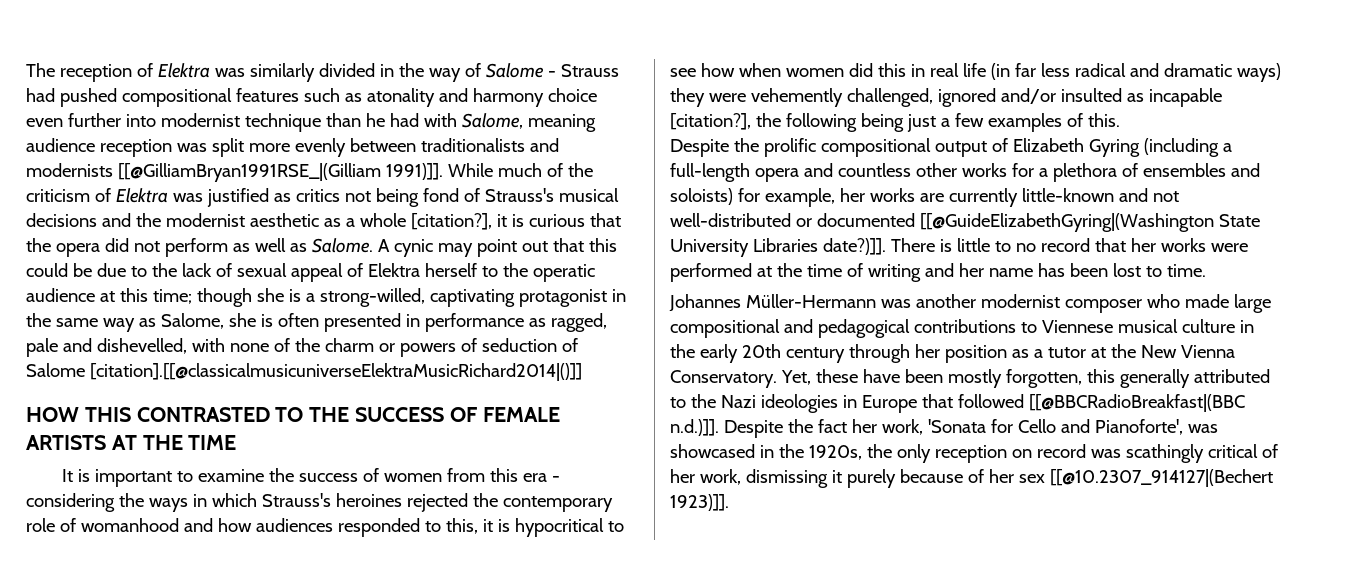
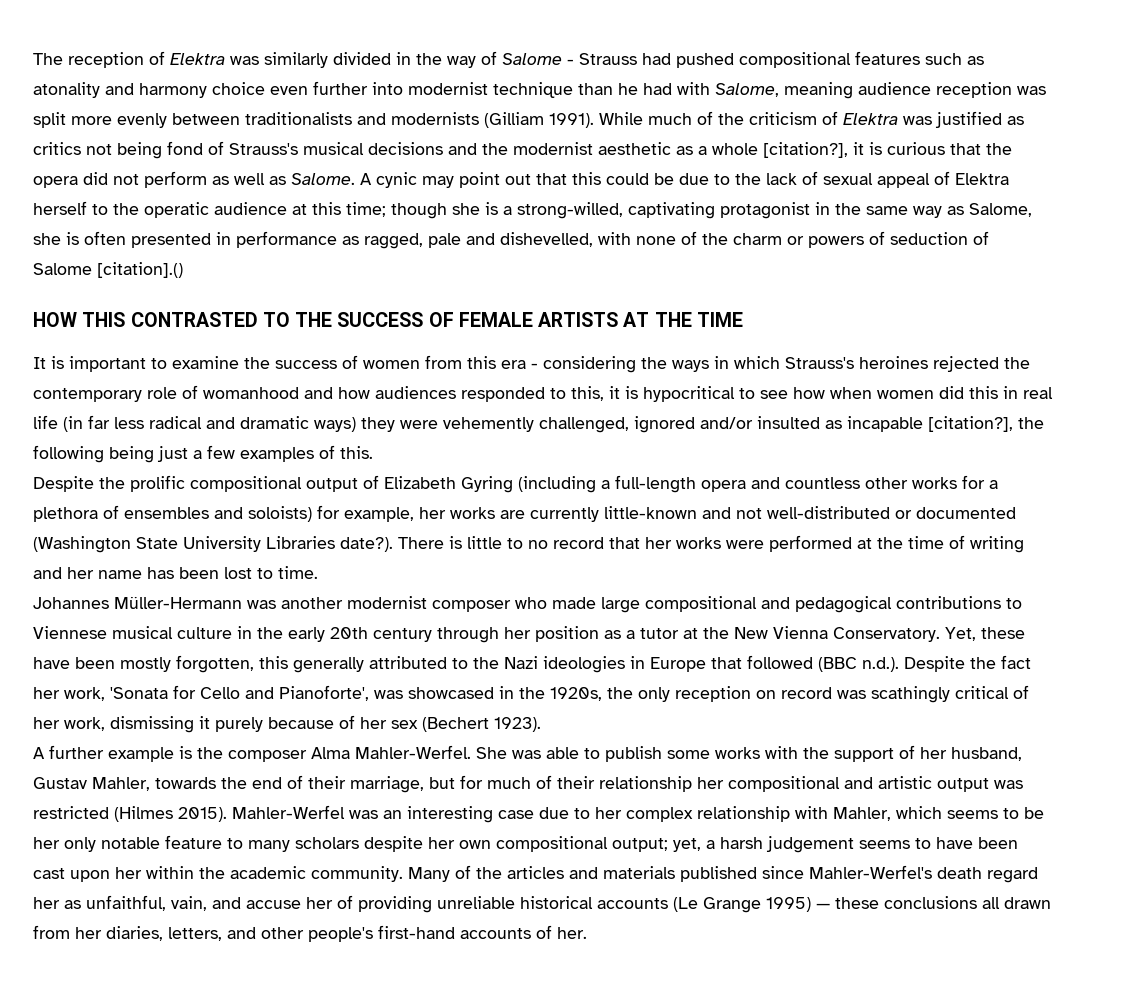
- The reception of Elektra was similarly divided in the way of Salome - Strauss had pushed compositional features such as atonality and harmony choice even further into modernist technique than he had with Salome, meaning audience reception was split more evenly between traditionalists and modernists [[@GilliamBryan1991RSE_|(Gilliam 1991)]].
+ The reception of Elektra was similarly divided in the way of Salome - Strauss had pushed compositional features such as atonality and harmony choice even further into modernist technique than he had with Salome, meaning audience reception was split more evenly between traditionalists and modernists (Gilliam 1991).
- though she is a strong-willed, captivating protagonist in the same way as Salome, she is often presented in performance as ragged, pale and dishevelled, with none of the charm or powers of seduction of Salome [citation].[[@classicalmusicuniverseElektraMusicRichard2014|()]]
+ though she is a strong-willed, captivating protagonist in the same way as Salome, she is often presented in performance as ragged, pale and dishevelled, with none of the charm or powers of seduction of Salome [citation].()
- Despite the prolific compositional output of Elizabeth Gyring (including a full-length opera and countless other works for a plethora of ensembles and soloists) for example, her works are currently little-known and not well-distributed or documented [[@GuideElizabethGyring|(Washington State University Libraries date?)]].
+ Despite the prolific compositional output of Elizabeth Gyring (including a full-length opera and countless other works for a plethora of ensembles and soloists) for example, her works are currently little-known and not well-distributed or documented (Washington State University Libraries date?).
- Yet, these have been mostly forgotten, this generally attributed to the Nazi ideologies in Europe that followed [[@BBCRadioBreakfast|(BBC n.d.)]]. Despite the fact her work, 'Sonata for Cello and Pianoforte', was showcased in the 1920s, the only reception on record was scathingly critical of her work, dismissing it purely because of her sex [[@10.2307_914127|(Bechert 1923)]].
+ Yet, these have been mostly forgotten, this generally attributed to the Nazi ideologies in Europe that followed (BBC n.d.). Despite the fact her work, 'Sonata for Cello and Pianoforte', was showcased in the 1920s, the only reception on record was scathingly critical of her work, dismissing it purely because of her sex (Bechert 1923).
+ A further example is the composer Alma Mahler-Werfel. She was able to publish some works with the support of her husband, Gustav Mahler, towards the end of their marriage, but for much of their relationship her compositional and artistic output was restricted (Hilmes 2015). Mahler-Werfel was an interesting case due to her complex relationship with Mahler, which seems to be her only notable feature to many scholars despite her own compositional output; yet, a harsh judgement seems to have been cast upon her within the academic community. Many of the articles and materials published since Mahler-Werfel's death regard her as unfaithful, vain, and accuse her of providing unreliable historical accounts (Le Grange 1995) — these conclusions all drawn from her diaries, letters, and other people's first-hand accounts of her.

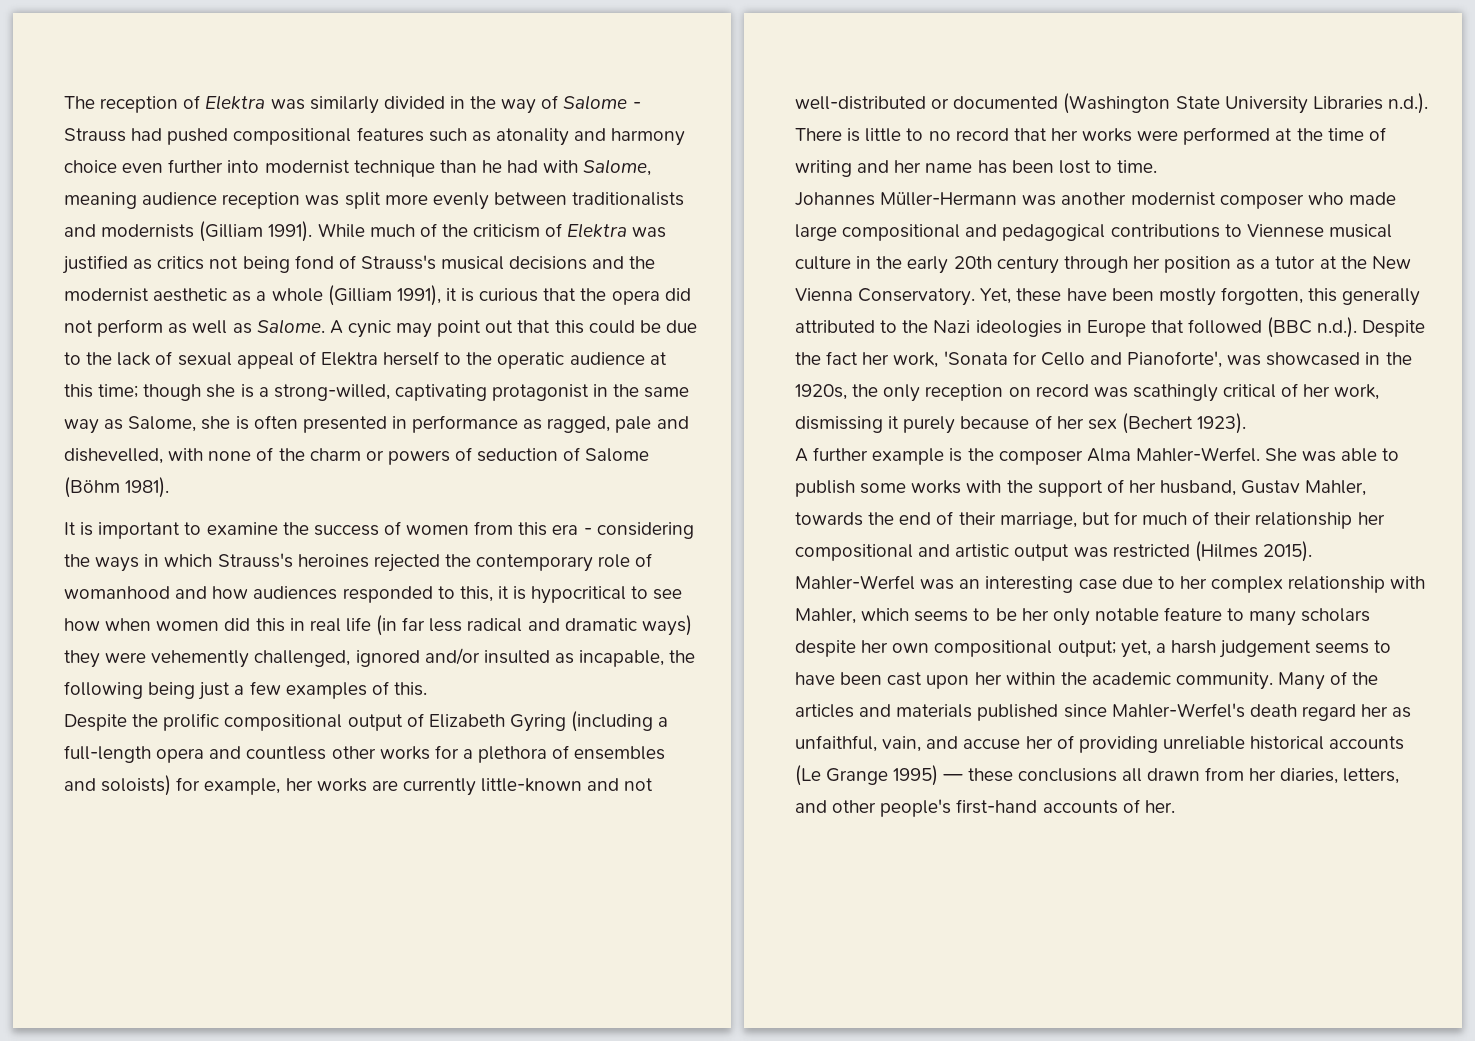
- While much of the criticism of Elektra was justified as critics not being fond of Strauss's musical decisions and the modernist aesthetic as a whole [citation?], it is curious that the opera did not perform as well as Salome.
+ While much of the criticism of Elektra was justified as critics not being fond of Strauss's musical decisions and the modernist aesthetic as a whole (Gilliam 1991), it is curious that the opera did not perform as well as Salome.
- though she is a strong-willed, captivating protagonist in the same way as Salome, she is often presented in performance as ragged, pale and dishevelled, with none of the charm or powers of seduction of Salome [citation].()
- HOW THIS CONTRASTED TO THE SUCCESS OF FEMALE ARTISTS AT THE TIME
+ though she is a strong-willed, captivating protagonist in the same way as Salome, she is often presented in performance as ragged, pale and dishevelled, with none of the charm or powers of seduction of Salome (Böhm 1981).
- It is important to examine the success of women from this era - considering the ways in which Strauss's heroines rejected the contemporary role of womanhood and how audiences responded to this, it is hypocritical to see how when women did this in real life (in far less radical and dramatic ways) they were vehemently challenged, ignored and/or insulted as incapable [citation?], the following being just a few examples of this.
+ It is important to examine the success of women from this era - considering the ways in which Strauss's heroines rejected the contemporary role of womanhood and how audiences responded to this, it is hypocritical to see how when women did this in real life (in far less radical and dramatic ways) they were vehemently challenged, ignored and/or insulted as incapable, the following being just a few examples of this.
- Despite the prolific compositional output of Elizabeth Gyring (including a full-length opera and countless other works for a plethora of ensembles and soloists) for example, her works are currently little-known and not well-distributed or documented (Washington State University Libraries date?). There is little to no record that her works were performed at the time of writing and her name has been lost to time.
+ Despite the prolific compositional output of Elizabeth Gyring (including a full-length opera and countless other works for a plethora of ensembles and soloists) for example, her works are currently little-known and not well-distributed or documented (Washington State University Libraries n.d.). There is little to no record that her works were performed at the time of writing and her name has been lost to time.

